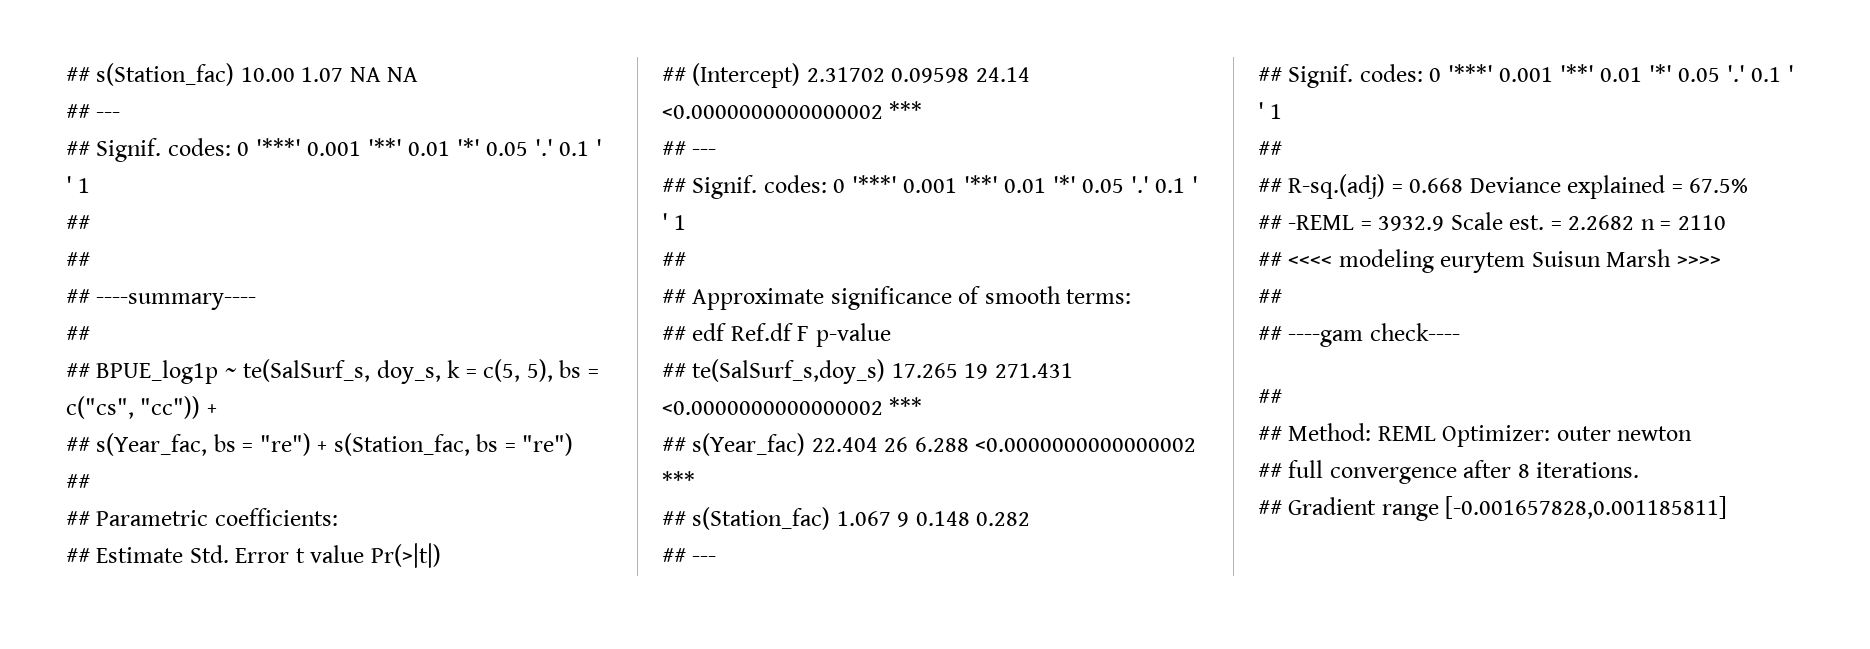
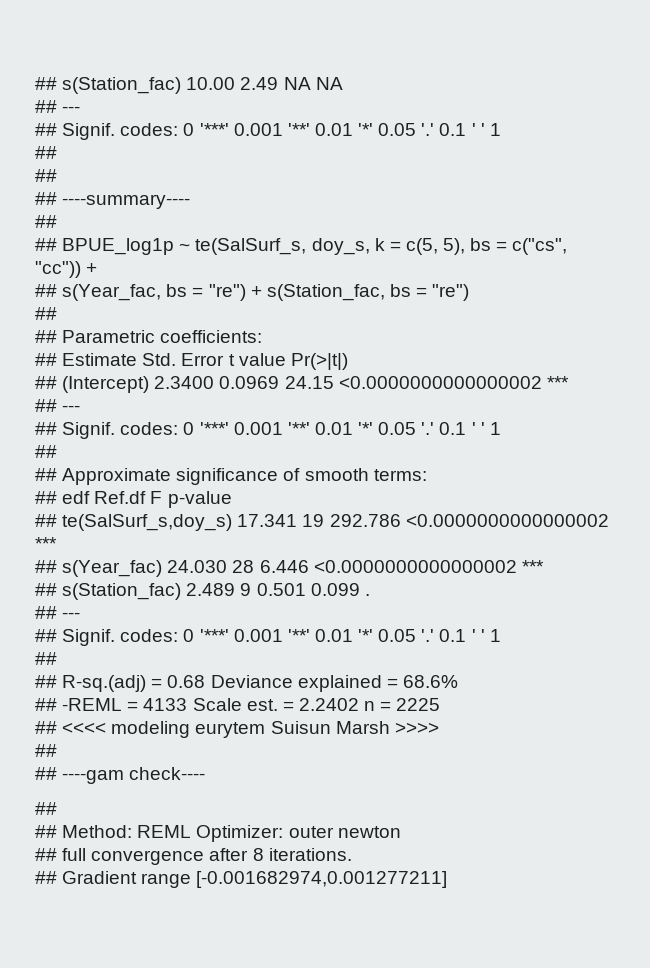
- ## s(Station_fac) 10.00 1.07 NA NA
+ ## s(Station_fac) 10.00 2.49 NA NA
- ## (Intercept) 2.31702 0.09598 24.14 <0.0000000000000002 ***
+ ## (Intercept) 2.3400 0.0969 24.15 <0.0000000000000002 ***
- ## te(SalSurf_s,doy_s) 17.265 19 271.431 <0.0000000000000002 ***
+ ## te(SalSurf_s,doy_s) 17.341 19 292.786 <0.0000000000000002 ***
- ## s(Year_fac) 22.404 26 6.288 <0.0000000000000002 ***
+ ## s(Year_fac) 24.030 28 6.446 <0.0000000000000002 ***
- ## s(Station_fac) 1.067 9 0.148 0.282
+ ## s(Station_fac) 2.489 9 0.501 0.099 .
- ## R-sq.(adj) = 0.668 Deviance explained = 67.5%
+ ## R-sq.(adj) = 0.68 Deviance explained = 68.6%
- ## -REML = 3932.9 Scale est.
+ ## -REML = 4133 Scale est.
- = 2.2682 n = 2110
+ = 2.2402 n = 2225
- ## Gradient range [-0.001657828,0.001185811]
+ ## Gradient range [-0.001682974,0.001277211]

